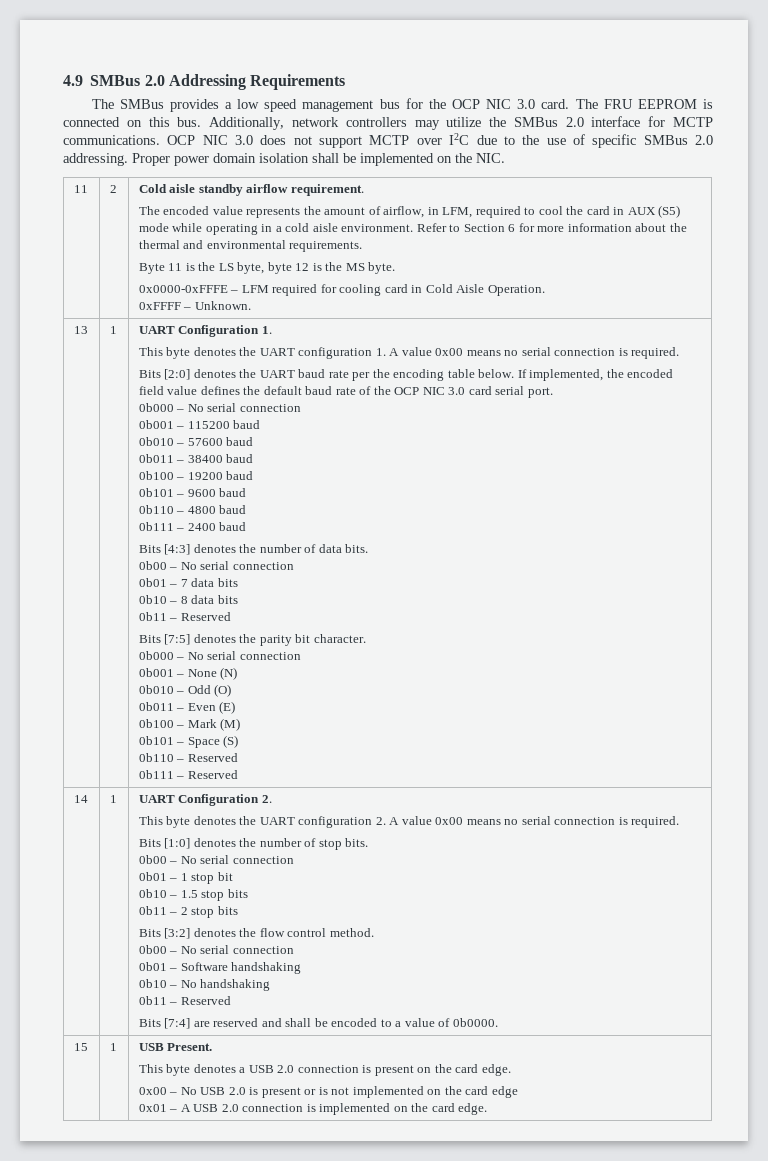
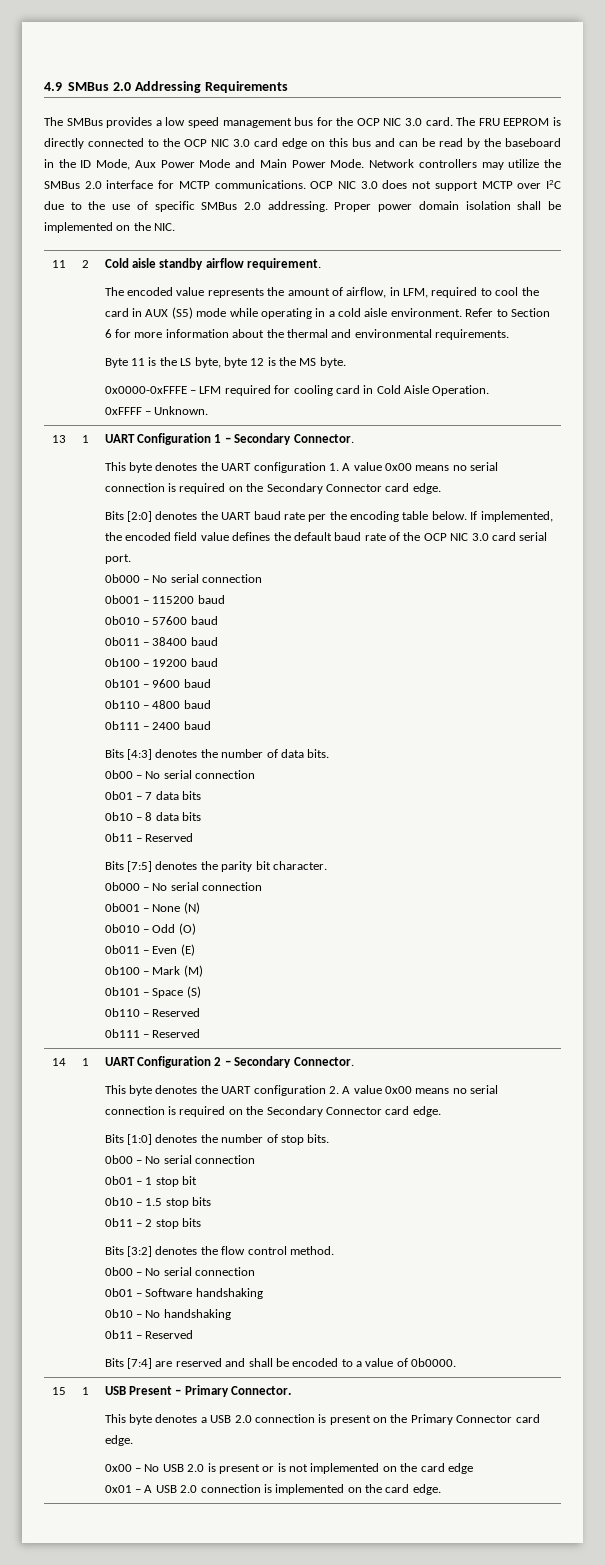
- The FRU EEPROM is connected on this bus. Additionally, network controllers may utilize the SMBus 2.0 interface for MCTP communications.
+ The FRU EEPROM is directly connected to the OCP NIC 3.0 card edge on this bus and can be read by the baseboard in the ID Mode, Aux Power Mode and Main Power Mode. Network controllers may utilize the SMBus 2.0 interface for MCTP communications.
- UART Configuration 1.
+ UART Configuration 1 – Secondary Connector.
- This byte denotes the UART configuration 1. A value 0x00 means no serial connection is required.
+ This byte denotes the UART configuration 1. A value 0x00 means no serial connection is required on the Secondary Connector card edge.
- UART Configuration 2.
+ UART Configuration 2 – Secondary Connector.
- This byte denotes the UART configuration 2. A value 0x00 means no serial connection is required.
+ This byte denotes the UART configuration 2. A value 0x00 means no serial connection is required on the Secondary Connector card edge.
- USB Present.
+ USB Present – Primary Connector.
- This byte denotes a USB 2.0 connection is present on the card edge.
+ This byte denotes a USB 2.0 connection is present on the Primary Connector card edge.

